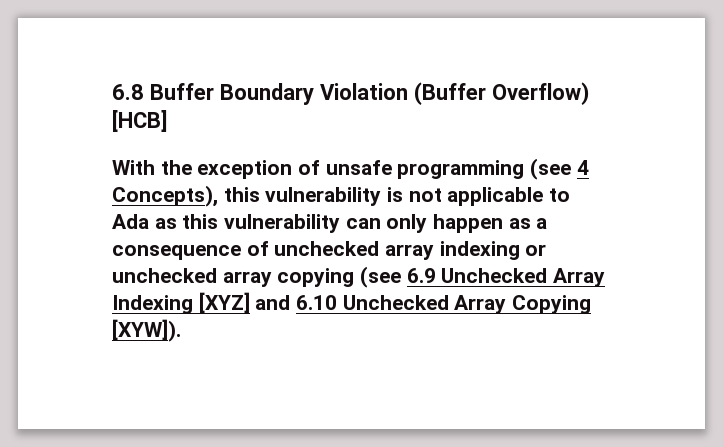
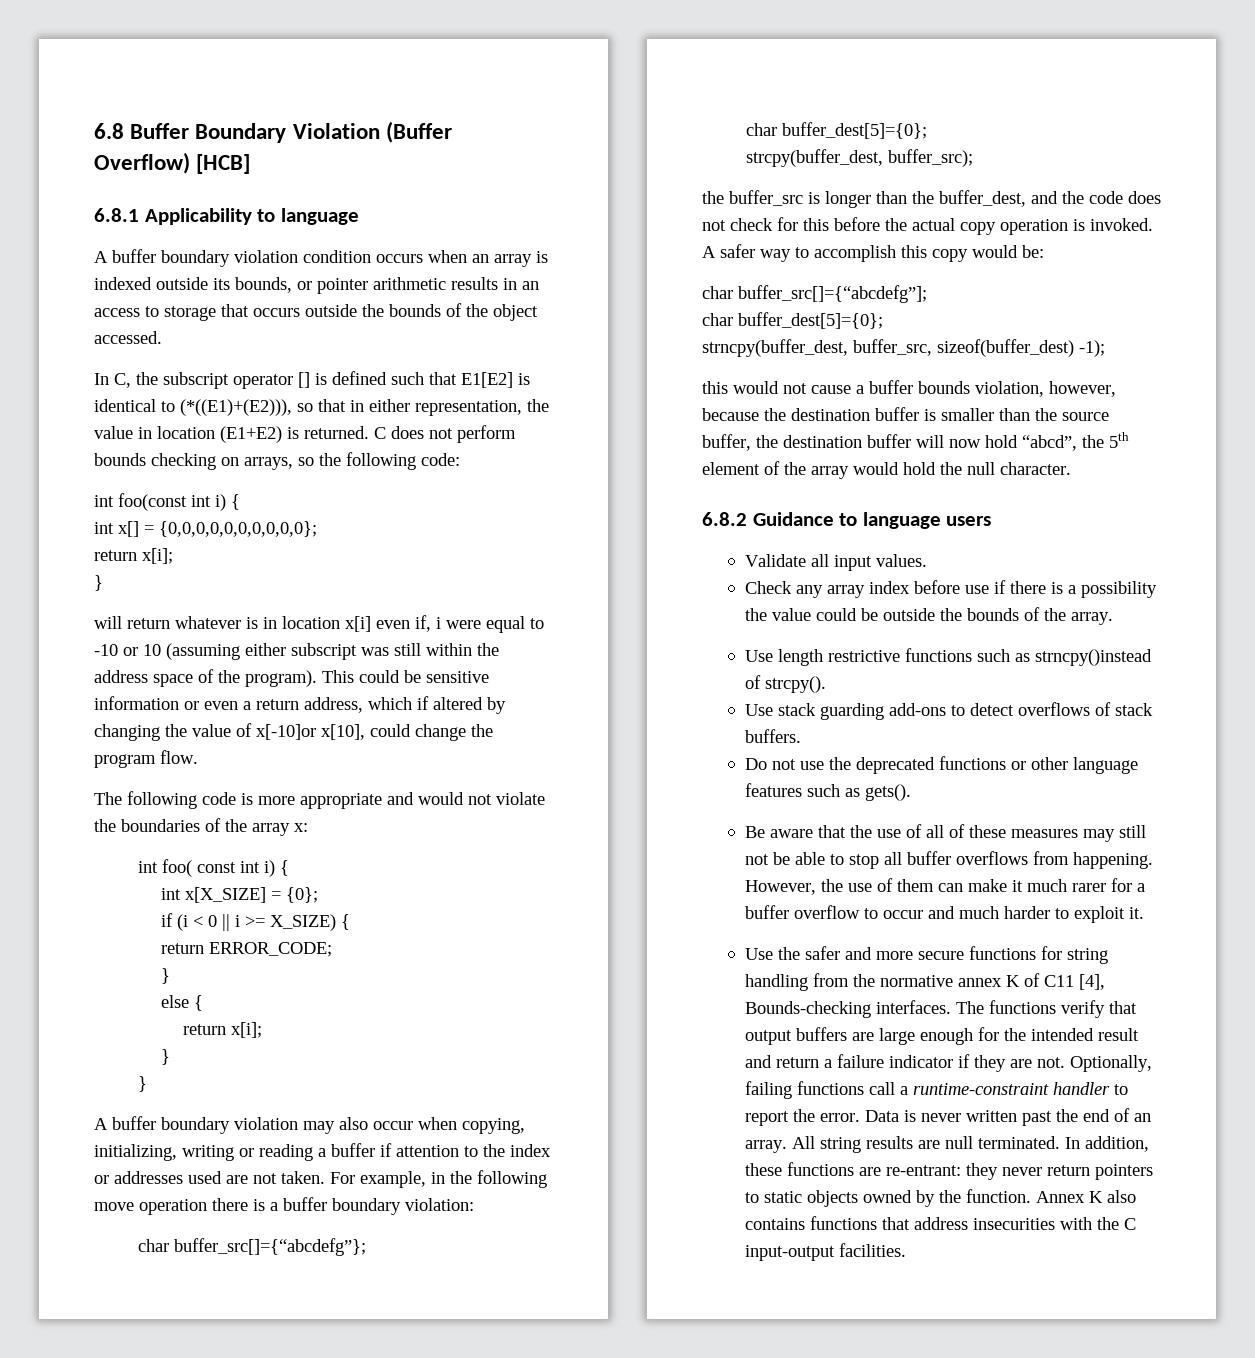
- With the exception of unsafe programming (see 4 Concepts), this vulnerability is not applicable to Ada as this vulnerability can only happen as a consequence of unchecked array indexing or unchecked array copying (see 6.9 Unchecked Array Indexing [XYZ] and 6.10 Unchecked Array Copying [XYW]).
+ 6.8.1 Applicability to language
+ A buffer boundary violation condition occurs when an array is indexed outside its bounds, or pointer arithmetic results in an access to storage that occurs outside the bounds of the object accessed.
+ In C, the subscript operator [] is defined such that E1[E2] is identical to (*((E1)+(E2))), so that in either representation, the value in location (E1+E2) is returned. C does not perform bounds checking on arrays, so the following code:
+ int foo(const int i) {
+ int x[] = {0,0,0,0,0,0,0,0,0,0};
+ return x[i];
+ }
+ will return whatever is in location x[i] even if, i were equal to -10 or 10 (assuming either subscript was still within the address space of the program). This could be sensitive information or even a return address, which if altered by changing the value of x[-10]or x[10], could change the program flow.
+ The following code is more appropriate and would not violate the boundaries of the array x:
+ int foo( const int i) {
+ int x[X_SIZE] = {0};
+ if (i < 0 || i >= X_SIZE) {
+ return ERROR_CODE;
+ }
+ else {
+ return x[i];
+ }
+ }
+ A buffer boundary violation may also occur when copying, initializing, writing or reading a buffer if attention to the index or addresses used are not taken. For example, in the following move operation there is a buffer boundary violation:
+ char buffer_src[]={“abcdefg”};
+ char buffer_dest[5]={0};
+ strcpy(buffer_dest, buffer_src);
+ the buffer_src is longer than the buffer_dest, and the code does not check for this before the actual copy operation is invoked. A safer way to accomplish this copy would be:
+ char buffer_src[]={“abcdefg”];
+ char buffer_dest[5]={0};
+ strncpy(buffer_dest, buffer_src, sizeof(buffer_dest) -1);
+ this would not cause a buffer bounds violation, however, because the destination buffer is smaller than the source buffer, the destination buffer will now hold “abcd”, the 5th element of the array would hold the null character.
+ 6.8.2 Guidance to language users
+ Validate all input values.
+ Check any array index before use if there is a possibility the value could be outside the bounds of the array.
+ Use length restrictive functions such as strncpy()instead of strcpy().
+ Use stack guarding add-ons to detect overflows of stack buffers.
+ Do not use the deprecated functions or other language features such as gets().
+ Be aware that the use of all of these measures may still not be able to stop all buffer overflows from happening. However, the use of them can make it much rarer for a buffer overflow to occur and much harder to exploit it.
+ Use the safer and more secure functions for string handling from the normative annex K of C11 [4], Bounds-checking interfaces. The functions verify that output buffers are large enough for the intended result and return a failure indicator if they are not. Optionally, failing functions call a runtime-constraint handler to report the error. Data is never written past the end of an array. All string results are null terminated. In addition, these functions are re-entrant: they never return pointers to static objects owned by the function. Annex K also contains functions that address insecurities with the C input-output facilities.

